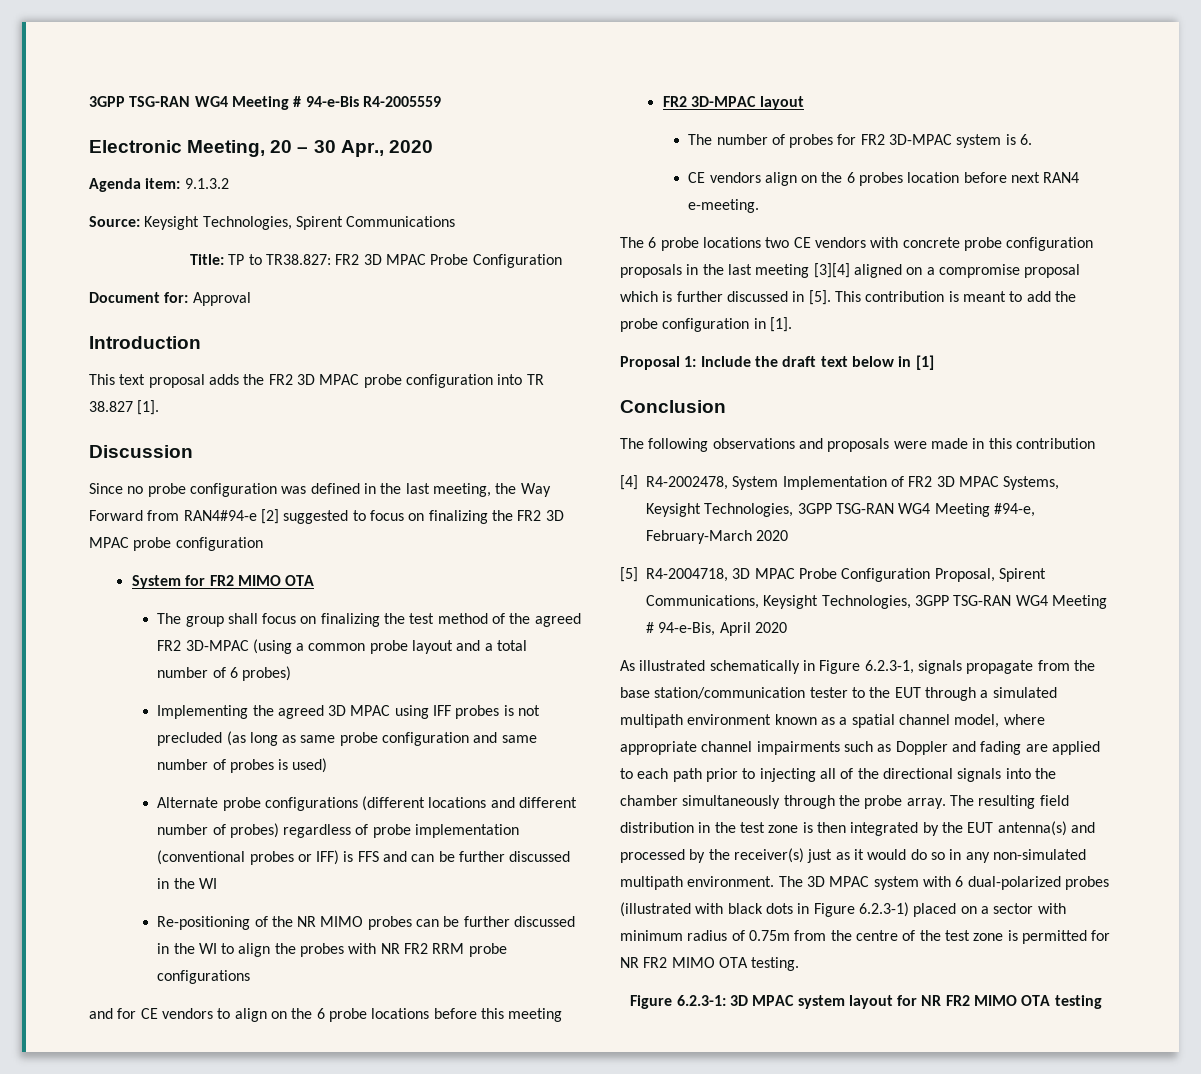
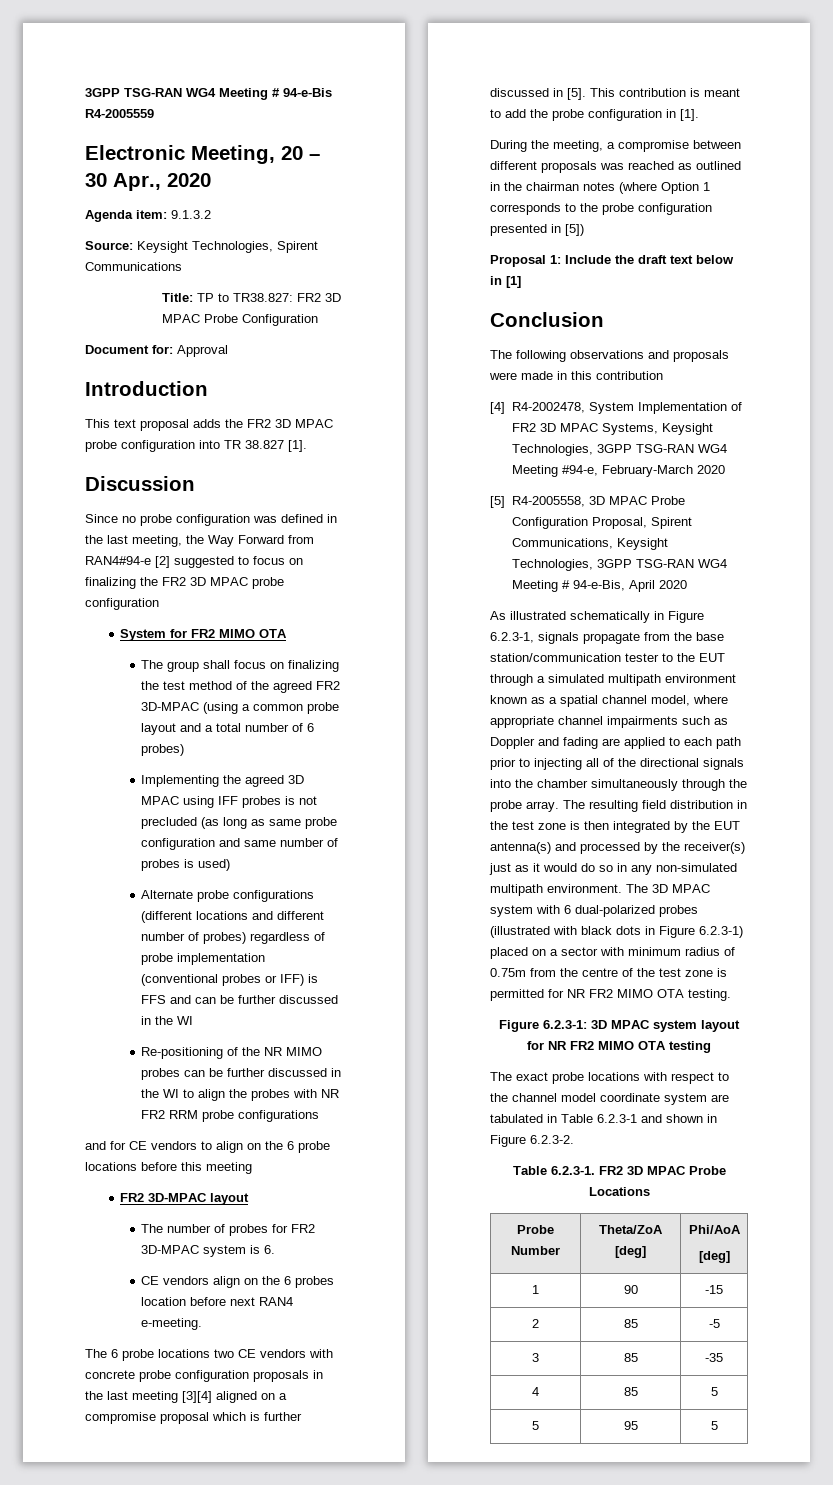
+ During the meeting, a compromise between different proposals was reached as outlined in the chairman notes (where Option 1 corresponds to the probe configuration presented in [5])
- [5] R4-2004718, 3D MPAC Probe Configuration Proposal, Spirent Communications, Keysight Technologies, 3GPP TSG-RAN WG4 Meeting # 94-e-Bis, April 2020
+ [5] R4-2005558, 3D MPAC Probe Configuration Proposal, Spirent Communications, Keysight Technologies, 3GPP TSG-RAN WG4 Meeting # 94-e-Bis, April 2020
+ The exact probe locations with respect to the channel model coordinate system are tabulated in Table 6.2.3-1 and shown in Figure 6.2.3-2.
+ Table 6.2.3-1. FR2 3D MPAC Probe Locations
+ Probe Number | Theta/ZoA [deg] | Phi/AoA
+ [deg]
+ 1 | 90 | -15
+ 2 | 85 | -5
+ 3 | 85 | -35
+ 4 | 85 | 5
+ 5 | 95 | 5

